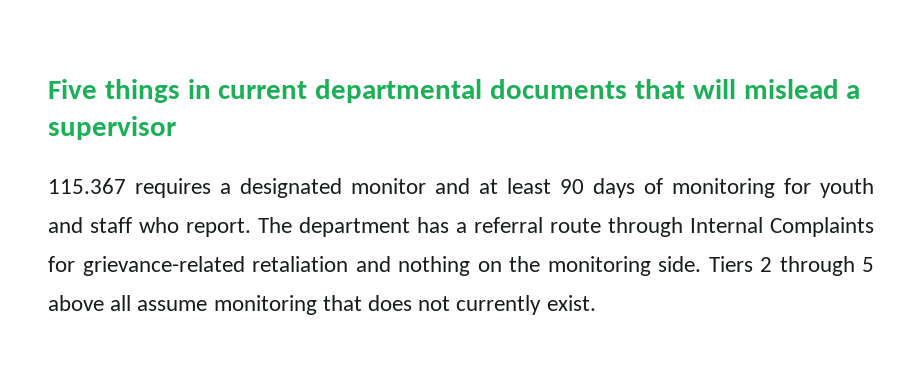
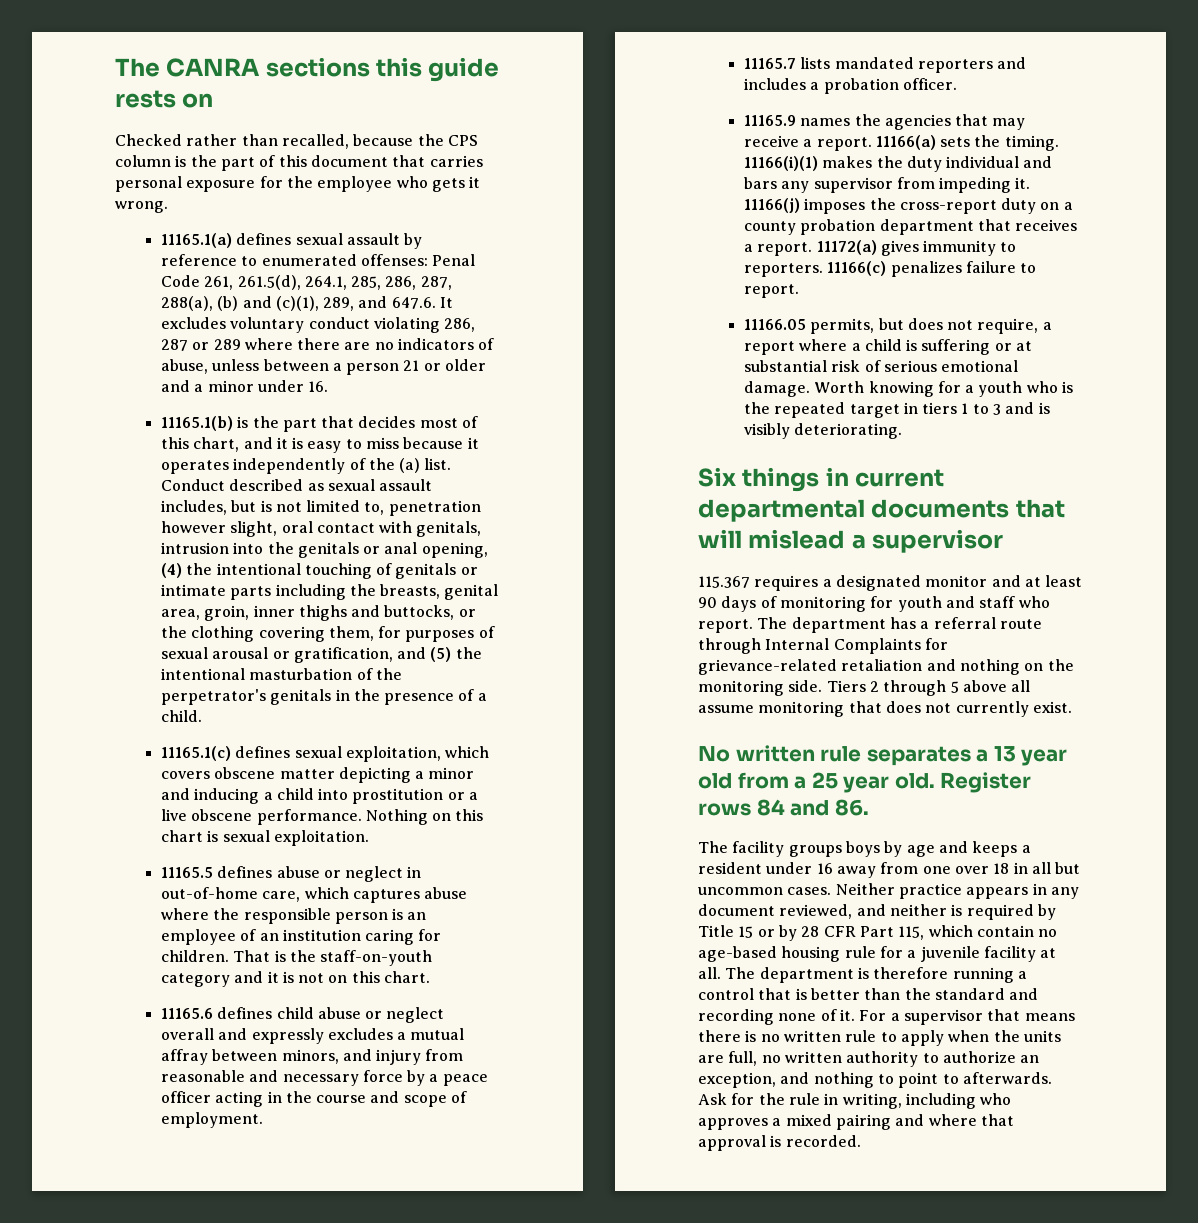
- Five things in current departmental documents that will mislead a supervisor
+ The CANRA sections this guide rests on
+ Checked rather than recalled, because the CPS column is the part of this document that carries personal exposure for the employee who gets it wrong.
+ 11165.1(a) defines sexual assault by reference to enumerated offenses: Penal Code 261, 261.5(d), 264.1, 285, 286, 287, 288(a), (b) and (c)(1), 289, and 647.6. It excludes voluntary conduct violating 286, 287 or 289 where there are no indicators of abuse, unless between a person 21 or older and a minor under 16.
+ 11165.1(b) is the part that decides most of this chart, and it is easy to miss because it operates independently of the (a) list. Conduct described as sexual assault includes, but is not limited to, penetration however slight, oral contact with genitals, intrusion into the genitals or anal opening, (4) the intentional touching of genitals or intimate parts including the breasts, genital area, groin, inner thighs and buttocks, or the clothing covering them, for purposes of sexual arousal or gratification, and (5) the intentional masturbation of the perpetrator's genitals in the presence of a child.
+ 11165.1(c) defines sexual exploitation, which covers obscene matter depicting a minor and inducing a child into prostitution or a live obscene performance. Nothing on this chart is sexual exploitation.
+ 11165.5 defines abuse or neglect in out-of-home care, which captures abuse where the responsible person is an employee of an institution caring for children. That is the staff-on-youth category and it is not on this chart.
+ 11165.6 defines child abuse or neglect overall and expressly excludes a mutual affray between minors, and injury from reasonable and necessary force by a peace officer acting in the course and scope of employment.
+ 11165.7 lists mandated reporters and includes a probation officer.
+ 11165.9 names the agencies that may receive a report. 11166(a) sets the timing. 11166(i)(1) makes the duty individual and bars any supervisor from impeding it. 11166(j) imposes the cross-report duty on a county probation department that receives a report. 11172(a) gives immunity to reporters. 11166(c) penalizes failure to report.
+ 11166.05 permits, but does not require, a report where a child is suffering or at substantial risk of serious emotional damage. Worth knowing for a youth who is the repeated target in tiers 1 to 3 and is visibly deteriorating.
+ Six things in current departmental documents that will mislead a supervisor
+ No written rule separates a 13 year old from a 25 year old. Register rows 84 and 86.
+ The facility groups boys by age and keeps a resident under 16 away from one over 18 in all but uncommon cases. Neither practice appears in any document reviewed, and neither is required by Title 15 or by 28 CFR Part 115, which contain no age-based housing rule for a juvenile facility at all. The department is therefore running a control that is better than the standard and recording none of it. For a supervisor that means there is no written rule to apply when the units are full, no written authority to authorize an exception, and nothing to point to afterwards. Ask for the rule in writing, including who approves a mixed pairing and where that approval is recorded.

